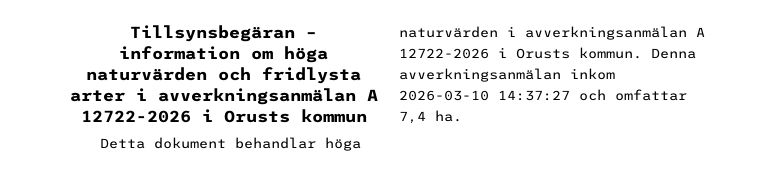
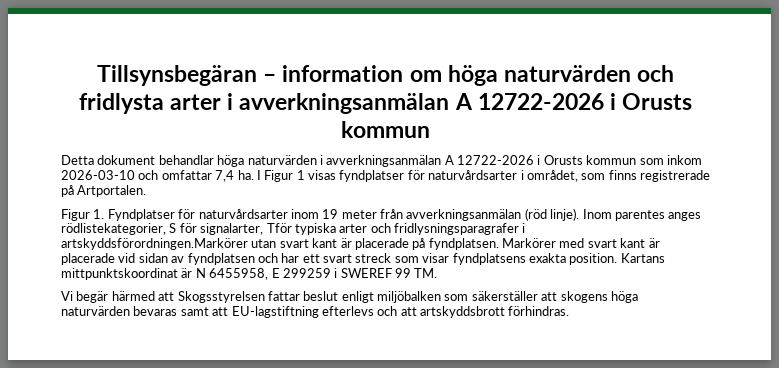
- Detta dokument behandlar höga naturvärden i avverkningsanmälan A 12722-2026 i Orusts kommun. Denna avverkningsanmälan inkom 2026-03-10 14:37:27 och omfattar 7,4 ha.
+ Detta dokument behandlar höga naturvärden i avverkningsanmälan A 12722-2026 i Orusts kommun som inkom 2026-03-10 och omfattar 7,4 ha.
+ I Figur 1 visas fyndplatser för naturvårdsarter i området, som finns registrerade på Artportalen.
+ Figur 1. Fyndplatser för naturvårdsarter inom 19 meter från avverkningsanmälan (röd linje). Inom parentes anges rödlistekategorier, S för signalarter, Tför typiska arter och fridlysningsparagrafer i artskyddsförordningen.Markörer utan svart kant är placerade på fyndplatsen. Markörer med svart kant är placerade vid sidan av fyndplatsen och har ett svart streck som visar fyndplatsens exakta position. Kartans mittpunktskoordinat är N 6455958, E 299259 i SWEREF 99 TM.
+ Vi begär härmed att Skogsstyrelsen fattar beslut enligt miljöbalken som säkerställer att skogens höga naturvärden bevaras samt att EU-lagstiftning efterlevs och att artskyddsbrott förhindras.

